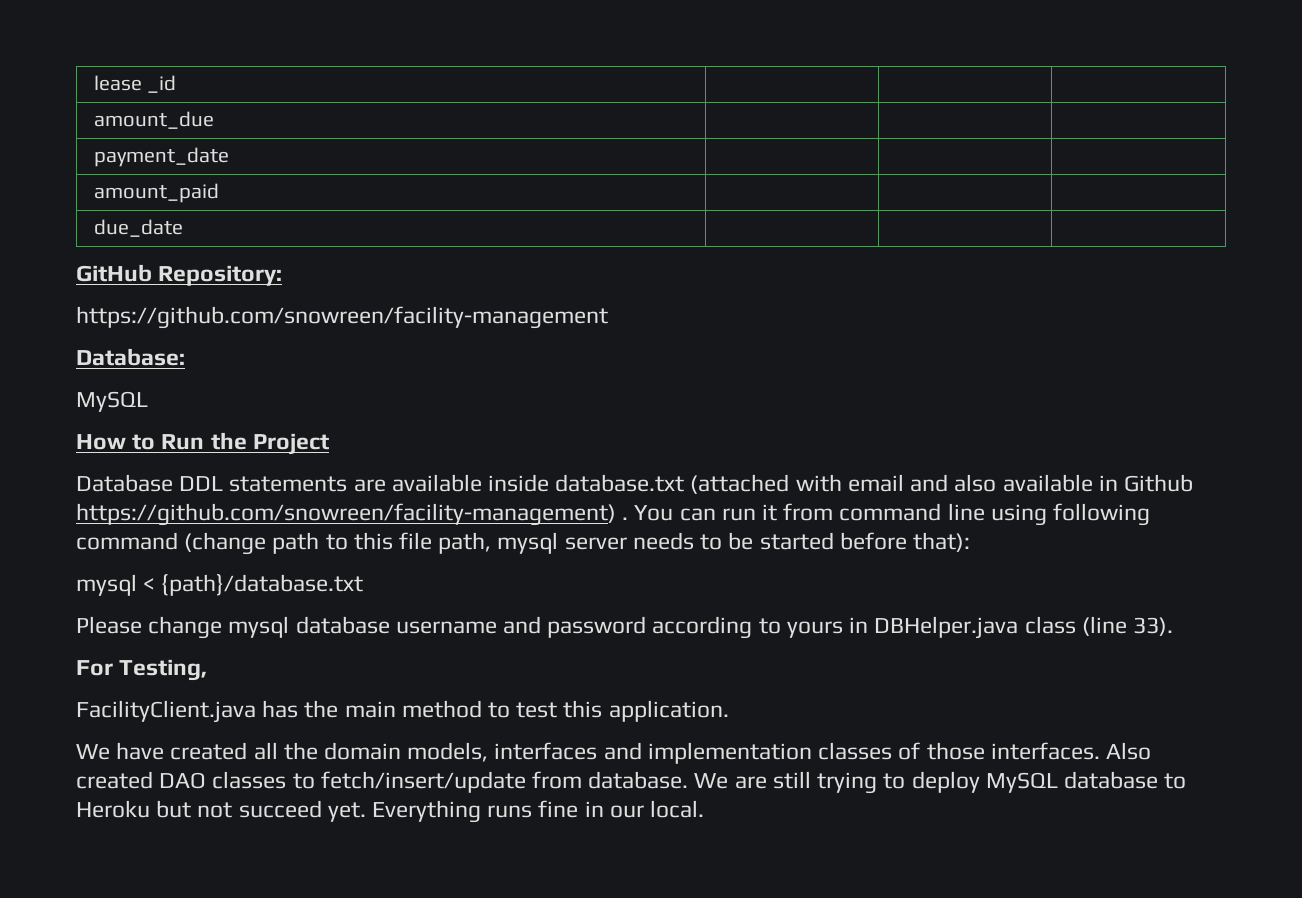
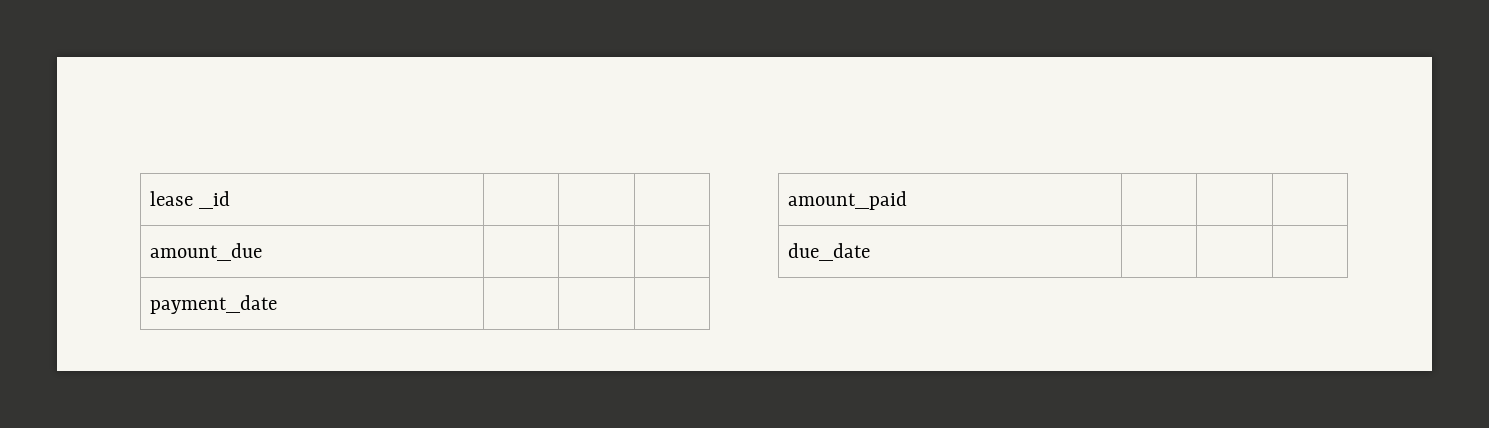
- GitHub Repository:
- https://github.com/snowreen/facility-management
- Database:
- MySQL
- How to Run the Project
- Database DDL statements are available inside database.txt (attached with email and also available in Github https://github.com/snowreen/facility-management) . You can run it from command line using following command (change path to this file path, mysql server needs to be started before that):
- mysql < {path}/database.txt
- Please change mysql database username and password according to yours in DBHelper.java class (line 33).
- For Testing,
- FacilityClient.java has the main method to test this application.
- We have created all the domain models, interfaces and implementation classes of those interfaces. Also created DAO classes to fetch/insert/update from database. We are still trying to deploy MySQL database to Heroku but not succeed yet. Everything runs fine in our local.

